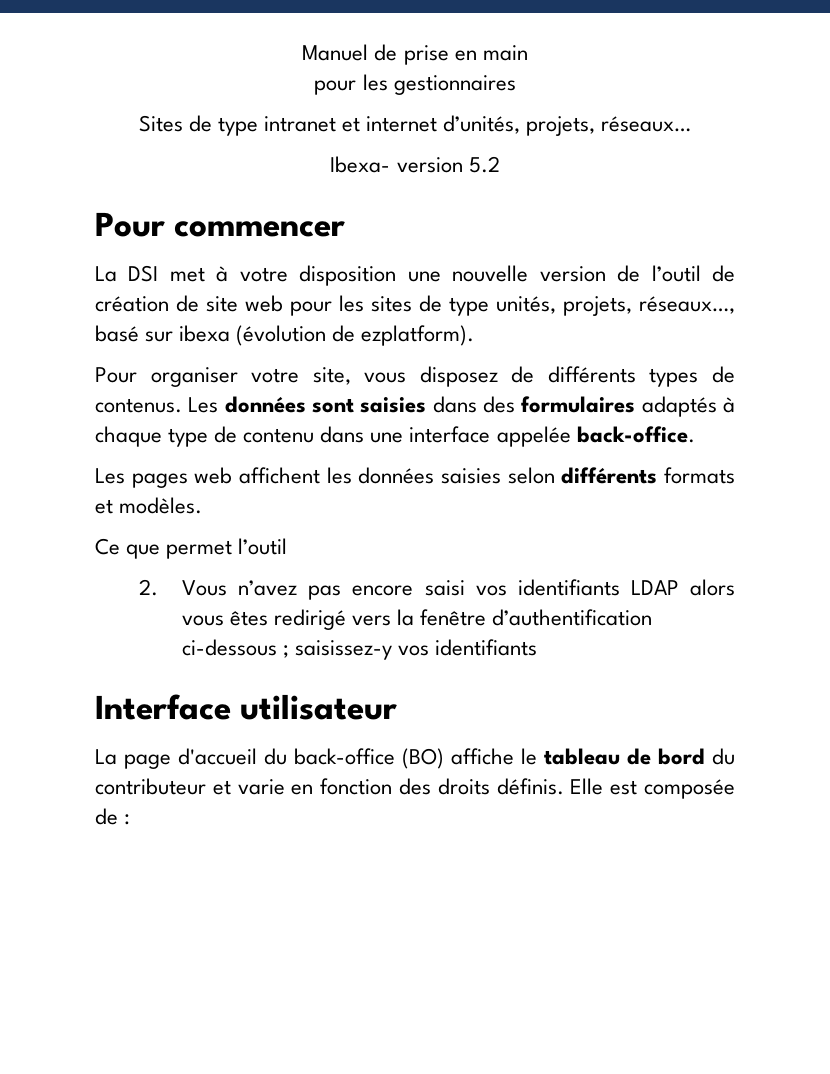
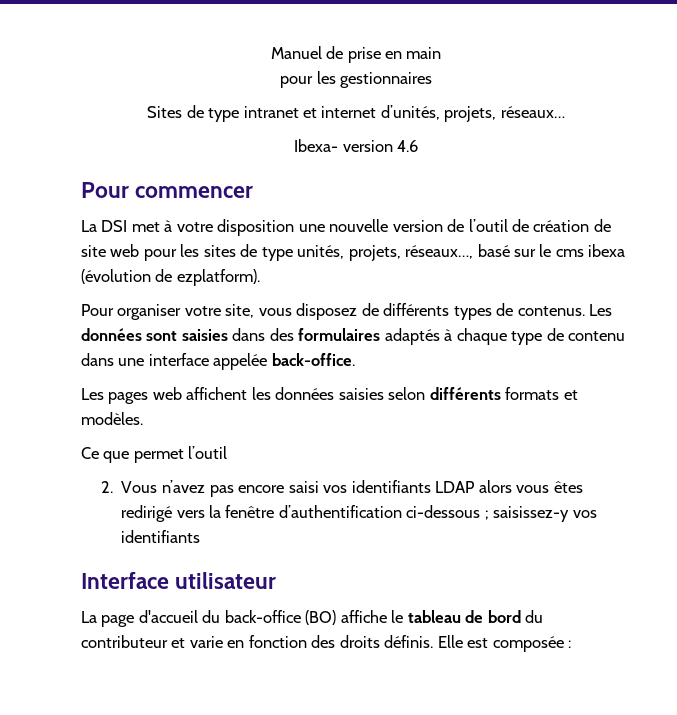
- Ibexa- version 5.2
+ Ibexa- version 4.6
- La DSI met à votre disposition une nouvelle version de l’outil de création de site web pour les sites de type unités, projets, réseaux…, basé sur ibexa (évolution de ezplatform).
+ La DSI met à votre disposition une nouvelle version de l’outil de création de site web pour les sites de type unités, projets, réseaux…, basé sur le cms ibexa (évolution de ezplatform).
- Elle est composée de :
+ Elle est composée :

